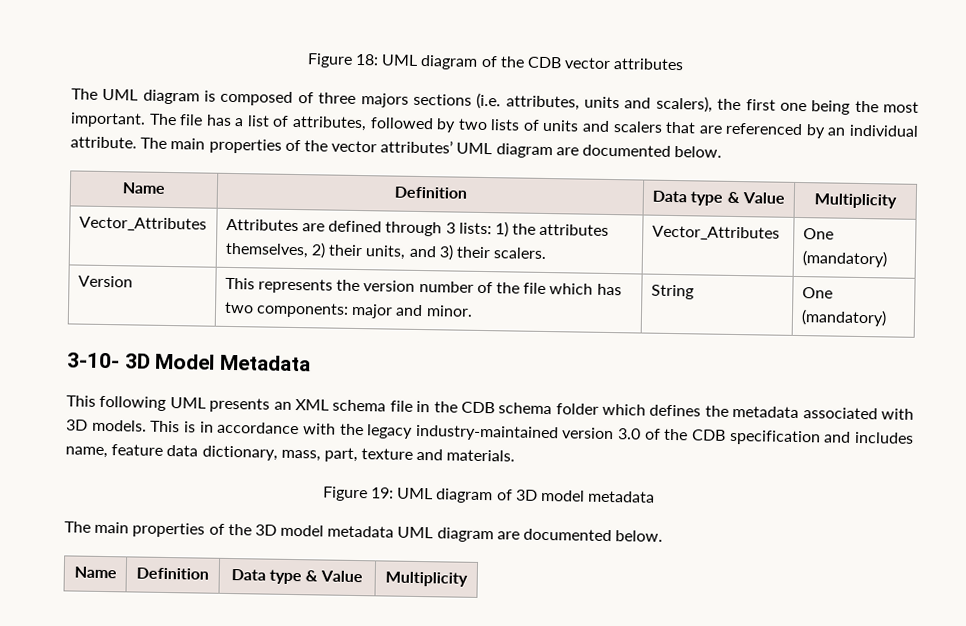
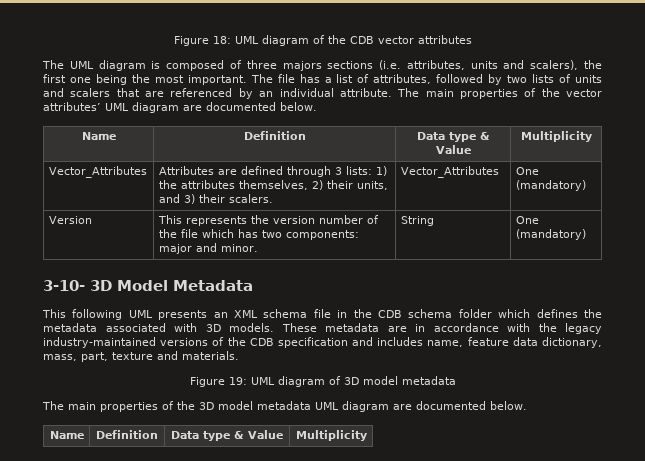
- This is in accordance with the legacy industry-maintained version 3.0 of the CDB specification and includes name, feature data dictionary, mass, part, texture and materials.
+ These metadata are in accordance with the legacy industry-maintained versions of the CDB specification and includes name, feature data dictionary, mass, part, texture and materials.

